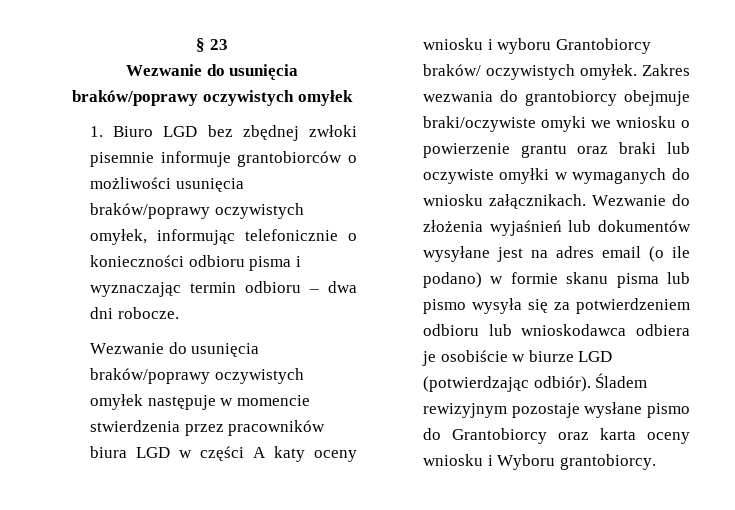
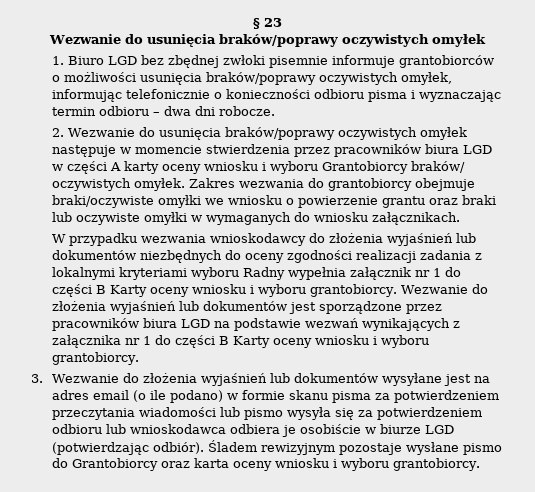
- Wezwanie do usunięcia braków/poprawy oczywistych omyłek następuje w momencie stwierdzenia przez pracowników biura LGD w części A katy oceny wniosku i wyboru Grantobiorcy braków/ oczywistych omyłek.
+ 2. Wezwanie do usunięcia braków/poprawy oczywistych omyłek następuje w momencie stwierdzenia przez pracowników biura LGD w części A karty oceny wniosku i wyboru Grantobiorcy braków/ oczywistych omyłek.
- Zakres wezwania do grantobiorcy obejmuje braki/oczywiste omyki we wniosku o powierzenie grantu oraz braki lub oczywiste omyłki w wymaganych do wniosku załącznikach. Wezwanie do złożenia wyjaśnień lub dokumentów wysyłane jest na adres email (o ile podano) w formie skanu pisma lub pismo wysyła się za potwierdzeniem odbioru lub wnioskodawca odbiera je osobiście w biurze LGD (potwierdzając odbiór).
+ Zakres wezwania do grantobiorcy obejmuje braki/oczywiste omyłki we wniosku o powierzenie grantu oraz braki lub oczywiste omyłki w wymaganych do wniosku załącznikach.
+ W przypadku wezwania wnioskodawcy do złożenia wyjaśnień lub dokumentów niezbędnych do oceny zgodności realizacji zadania z lokalnymi kryteriami wyboru Radny wypełnia załącznik nr 1 do części B Karty oceny wniosku i wyboru grantobiorcy. Wezwanie do złożenia wyjaśnień lub dokumentów jest sporządzone przez pracowników biura LGD na podstawie wezwań wynikających z załącznika nr 1 do części B Karty oceny wniosku i wyboru grantobiorcy.
+ 3. Wezwanie do złożenia wyjaśnień lub dokumentów wysyłane jest na adres email (o ile podano) w formie skanu pisma za potwierdzeniem przeczytania wiadomości lub pismo wysyła się za potwierdzeniem odbioru lub wnioskodawca odbiera je osobiście w biurze LGD (potwierdzając odbiór).
- Śladem rewizyjnym pozostaje wysłane pismo do Grantobiorcy oraz karta oceny wniosku i Wyboru grantobiorcy.
+ Śladem rewizyjnym pozostaje wysłane pismo do Grantobiorcy oraz karta oceny wniosku i wyboru grantobiorcy.

